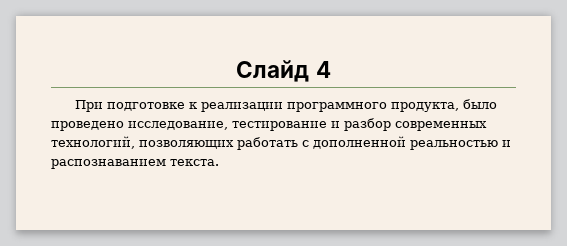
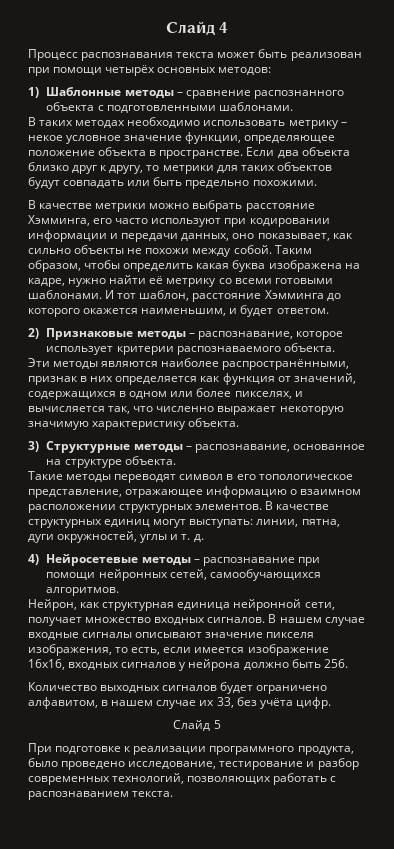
+ Процесс распознавания текста может быть реализован при помощи четырёх основных методов:
+ 1) Шаблонные методы – сравнение распознанного объекта с подготовленными шаблонами.
+ В таких методах необходимо использовать метрику – некое условное значение функции, определяющее положение объекта в пространстве. Если два объекта близко друг к другу, то метрики для таких объектов будут совпадать или быть предельно похожими.
+ В качестве метрики можно выбрать расстояние Хэмминга, его часто используют при кодировании информации и передачи данных, оно показывает, как сильно объекты не похожи между собой. Таким образом, чтобы определить какая буква изображена на кадре, нужно найти её метрику со всеми готовыми шаблонами. И тот шаблон, расстояние Хэмминга до которого окажется наименьшим, и будет ответом.
+ 2) Признаковые методы – распознавание, которое использует критерии распознаваемого объекта.
+ Эти методы являются наиболее распространёнными, признак в них определяется как функция от значений, содержащихся в одном или более пикселях, и вычисляется так, что численно выражает некоторую значимую характеристику объекта.
+ 3) Структурные методы – распознавание, основанное на структуре объекта.
+ Такие методы переводят символ в его топологическое представление, отражающее информацию о взаимном расположении структурных элементов. В качестве структурных единиц могут выступать: линии, пятна, дуги окружностей, углы и т. д.
+ 4) Нейросетевые методы – распознавание при помощи нейронных сетей, самообучающихся алгоритмов.
+ Нейрон, как структурная единица нейронной сети, получает множество входных сигналов. В нашем случае входные сигналы описывают значение пикселя изображения, то есть, если имеется изображение 16х16, входных сигналов у нейрона должно быть 256.
+ Количество выходных сигналов будет ограничено алфавитом, в нашем случае их 33, без учёта цифр.
+ Слайд 5
- При подготовке к реализации программного продукта, было проведено исследование, тестирование и разбор современных технологий, позволяющих работать с дополненной реальностью и распознаванием текста.
+ При подготовке к реализации программного продукта, было проведено исследование, тестирование и разбор современных технологий, позволяющих работать с распознаванием текста.

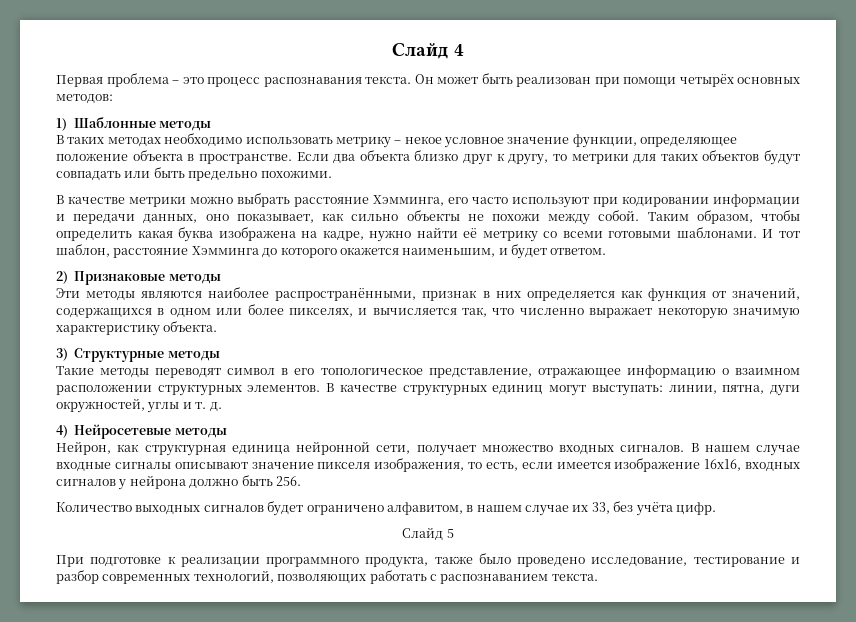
- Процесс распознавания текста может быть реализован при помощи четырёх основных методов:
+ Первая проблема – это процесс распознавания текста. Он может быть реализован при помощи четырёх основных методов:
- 1) Шаблонные методы – сравнение распознанного объекта с подготовленными шаблонами.
+ 1) Шаблонные методы
- 2) Признаковые методы – распознавание, которое использует критерии распознаваемого объекта.
+ 2) Признаковые методы
- 3) Структурные методы – распознавание, основанное на структуре объекта.
+ 3) Структурные методы
- 4) Нейросетевые методы – распознавание при помощи нейронных сетей, самообучающихся алгоритмов.
+ 4) Нейросетевые методы
- При подготовке к реализации программного продукта, было проведено исследование, тестирование и разбор современных технологий, позволяющих работать с распознаванием текста.
+ При подготовке к реализации программного продукта, также было проведено исследование, тестирование и разбор современных технологий, позволяющих работать с распознаванием текста.

